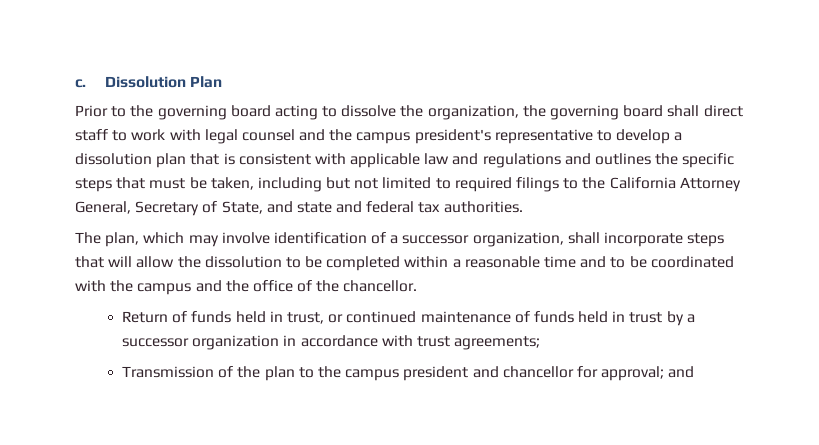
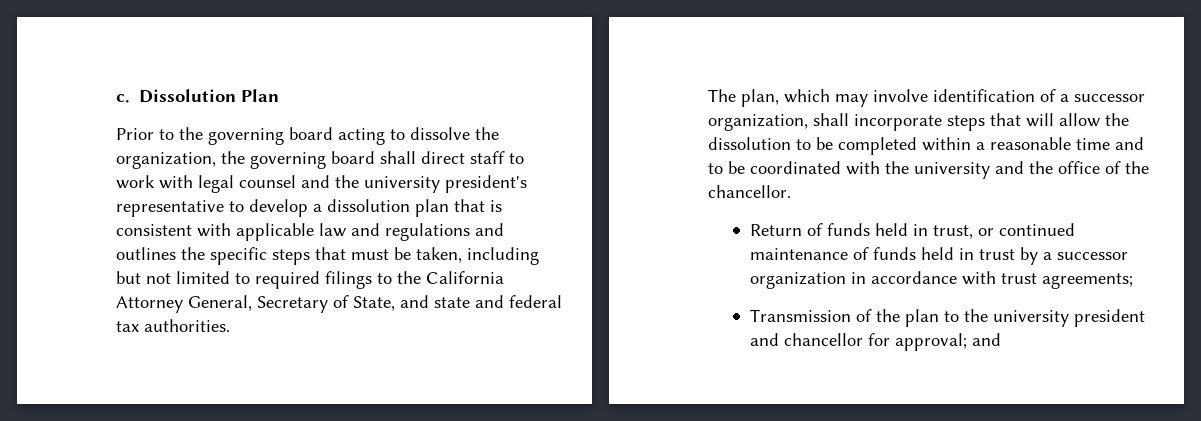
- Prior to the governing board acting to dissolve the organization, the governing board shall direct staff to work with legal counsel and the campus president's representative to develop a dissolution plan that is consistent with applicable law and regulations and outlines the specific steps that must be taken, including but not limited to required filings to the California Attorney General, Secretary of State, and state and federal tax authorities.
+ Prior to the governing board acting to dissolve the organization, the governing board shall direct staff to work with legal counsel and the university president's representative to develop a dissolution plan that is consistent with applicable law and regulations and outlines the specific steps that must be taken, including but not limited to required filings to the California Attorney General, Secretary of State, and state and federal tax authorities.
- The plan, which may involve identification of a successor organization, shall incorporate steps that will allow the dissolution to be completed within a reasonable time and to be coordinated with the campus and the office of the chancellor.
+ The plan, which may involve identification of a successor organization, shall incorporate steps that will allow the dissolution to be completed within a reasonable time and to be coordinated with the university and the office of the chancellor.
- Transmission of the plan to the campus president and chancellor for approval; and
+ Transmission of the plan to the university president and chancellor for approval; and

